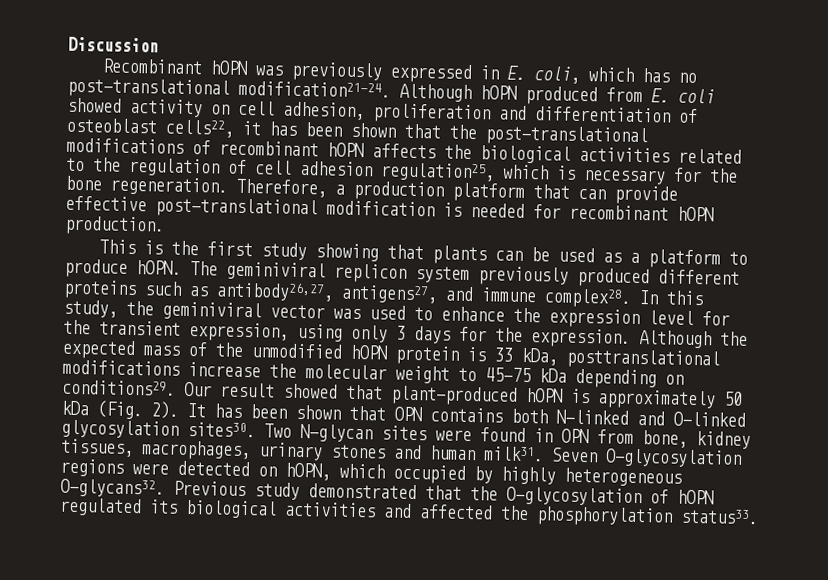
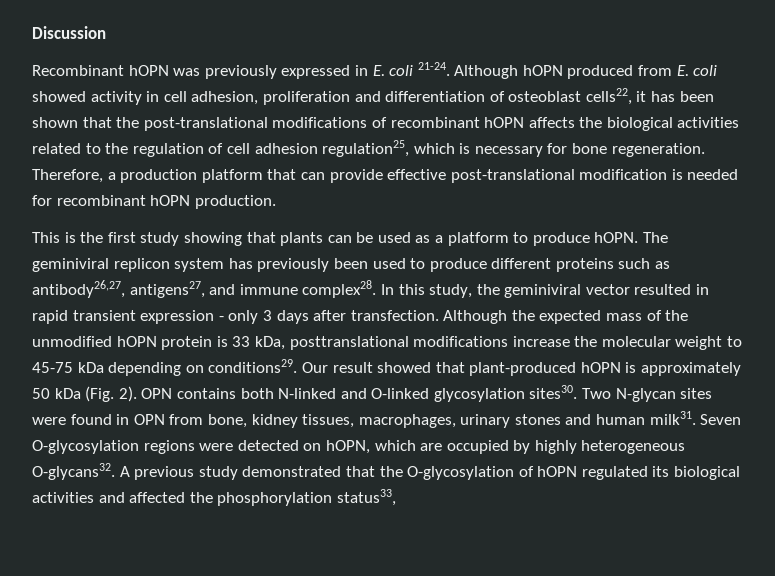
- Recombinant hOPN was previously expressed in E. coli, which has no post-translational modification21-24.
+ Recombinant hOPN was previously expressed in E. coli 21-24.
- Although hOPN produced from E. coli showed activity on cell adhesion, proliferation and differentiation of osteoblast cells22, it has been shown that the post-translational modifications of recombinant hOPN affects the biological activities related to the regulation of cell adhesion regulation25, which is necessary for the bone regeneration.
+ Although hOPN produced from E. coli showed activity in cell adhesion, proliferation and differentiation of osteoblast cells22, it has been shown that the post-translational modifications of recombinant hOPN affects the biological activities related to the regulation of cell adhesion regulation25, which is necessary for bone regeneration.
- The geminiviral replicon system previously produced different proteins such as antibody26,27, antigens27, and immune complex28.
+ The geminiviral replicon system has previously been used to produce different proteins such as antibody26,27, antigens27, and immune complex28.
- In this study, the geminiviral vector was used to enhance the expression level for the transient expression, using only 3 days for the expression.
+ In this study, the geminiviral vector resulted in rapid transient expression - only 3 days after transfection.
- It has been shown that OPN contains both N-linked and O-linked glycosylation sites30.
+ OPN contains both N-linked and O-linked glycosylation sites30.
- Seven O-glycosylation regions were detected on hOPN, which occupied by highly heterogeneous O-glycans32.
+ Seven O-glycosylation regions were detected on hOPN, which are occupied by highly heterogeneous O-glycans32.
- Previous study demonstrated that the O-glycosylation of hOPN regulated its biological activities and affected the phosphorylation status33.
+ A previous study demonstrated that the O-glycosylation of hOPN regulated its biological activities and affected the phosphorylation status33,

